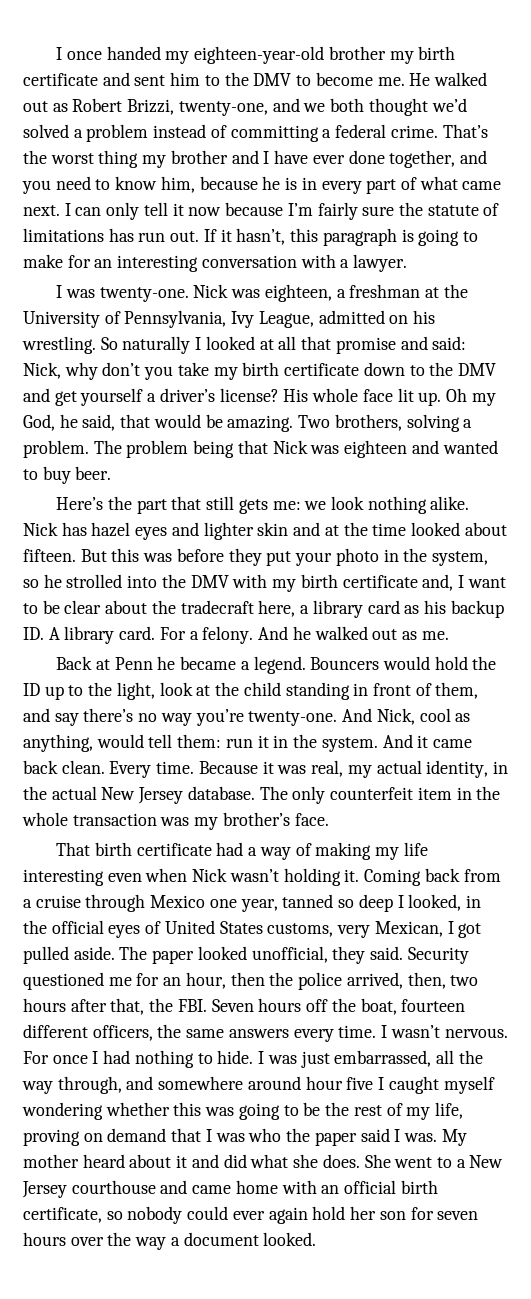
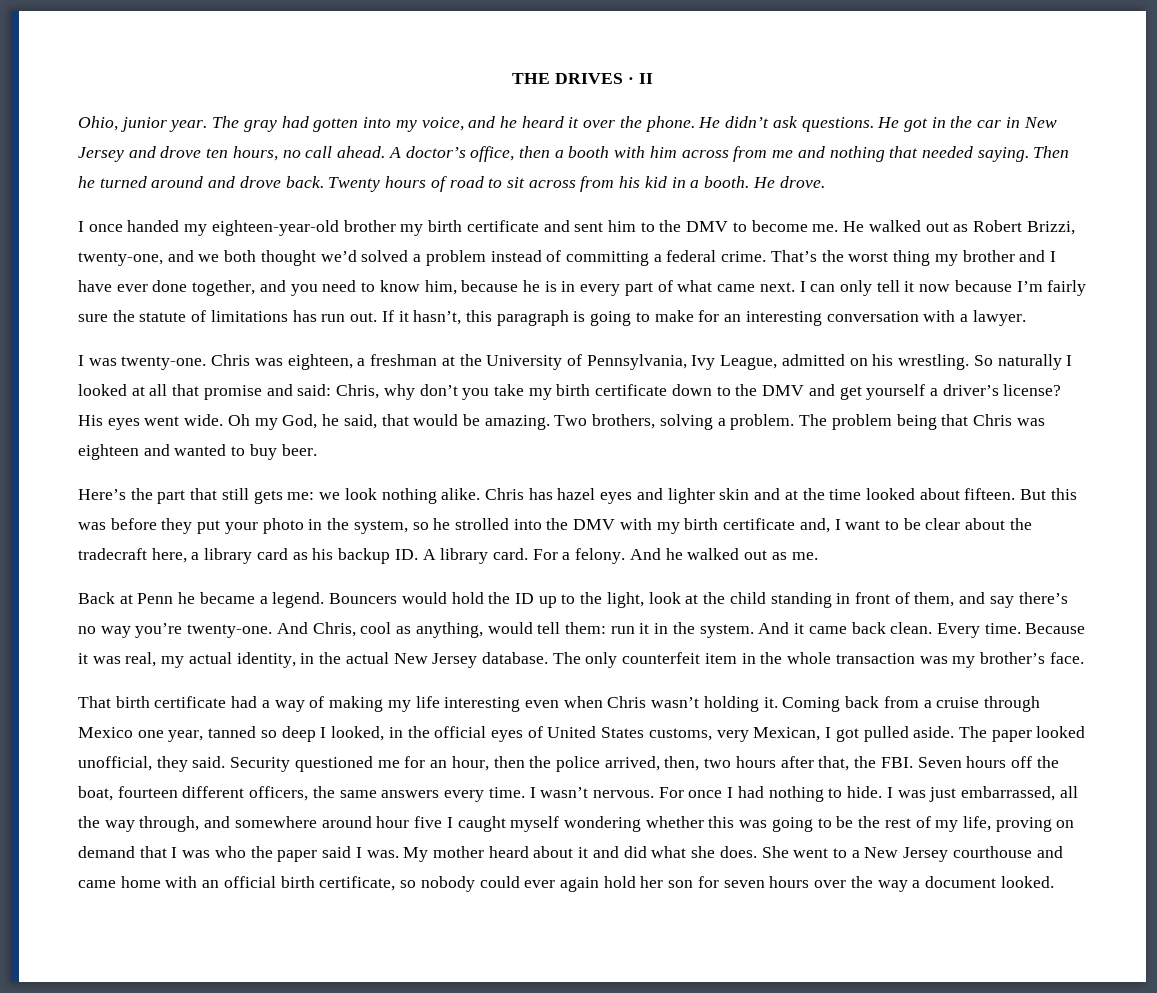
+ THE DRIVES · II
+ Ohio, junior year. The gray had gotten into my voice, and he heard it over the phone. He didn’t ask questions. He got in the car in New Jersey and drove ten hours, no call ahead. A doctor’s office, then a booth with him across from me and nothing that needed saying. Then he turned around and drove back. Twenty hours of road to sit across from his kid in a booth. He drove.
- Nick was eighteen, a freshman at the University of Pennsylvania, Ivy League, admitted on his wrestling.
+ Chris was eighteen, a freshman at the University of Pennsylvania, Ivy League, admitted on his wrestling.
- So naturally I looked at all that promise and said: Nick, why don’t you take my birth certificate down to the DMV and get yourself a driver’s license?
+ So naturally I looked at all that promise and said: Chris, why don’t you take my birth certificate down to the DMV and get yourself a driver’s license?
- His whole face lit up.
+ His eyes went wide.
- The problem being that Nick was eighteen and wanted to buy beer.
+ The problem being that Chris was eighteen and wanted to buy beer.
- Nick has hazel eyes and lighter skin and at the time looked about fifteen.
+ Chris has hazel eyes and lighter skin and at the time looked about fifteen.
- And Nick, cool as anything, would tell them: run it in the system.
+ And Chris, cool as anything, would tell them: run it in the system.
- That birth certificate had a way of making my life interesting even when Nick wasn’t holding it.
+ That birth certificate had a way of making my life interesting even when Chris wasn’t holding it.

